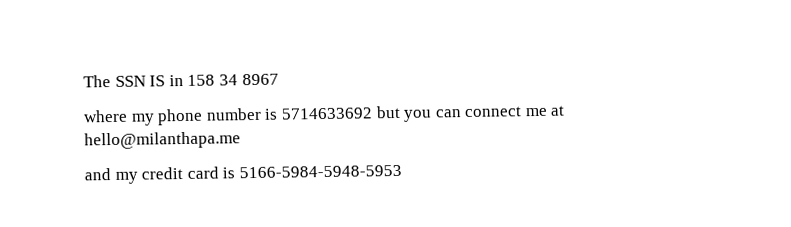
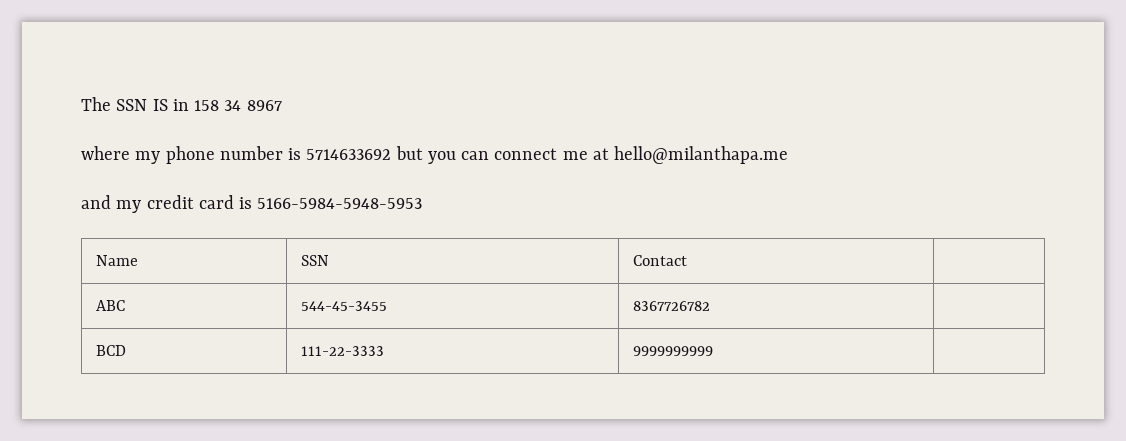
+ Name | SSN | Contact |
+ ABC | 544-45-3455 | 8367726782 |
+ BCD | 111-22-3333 | 9999999999 |

